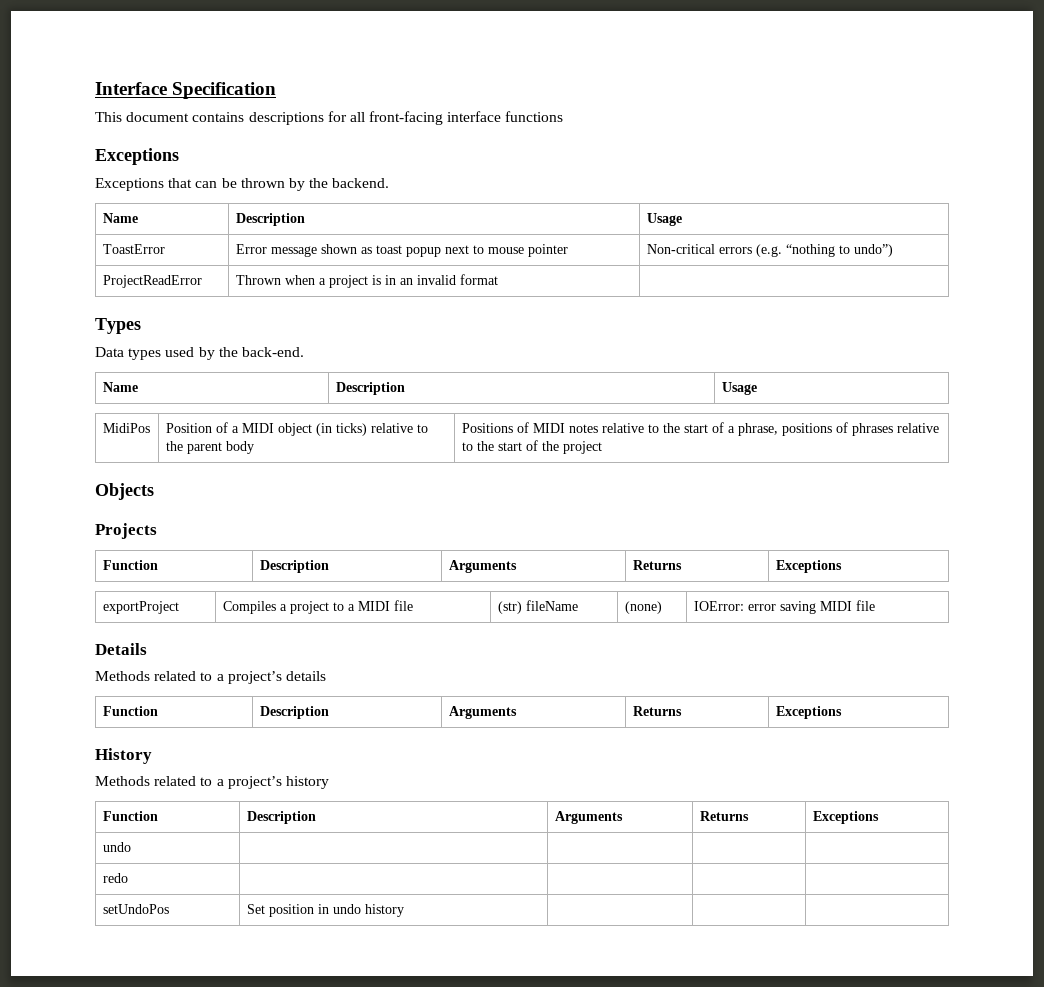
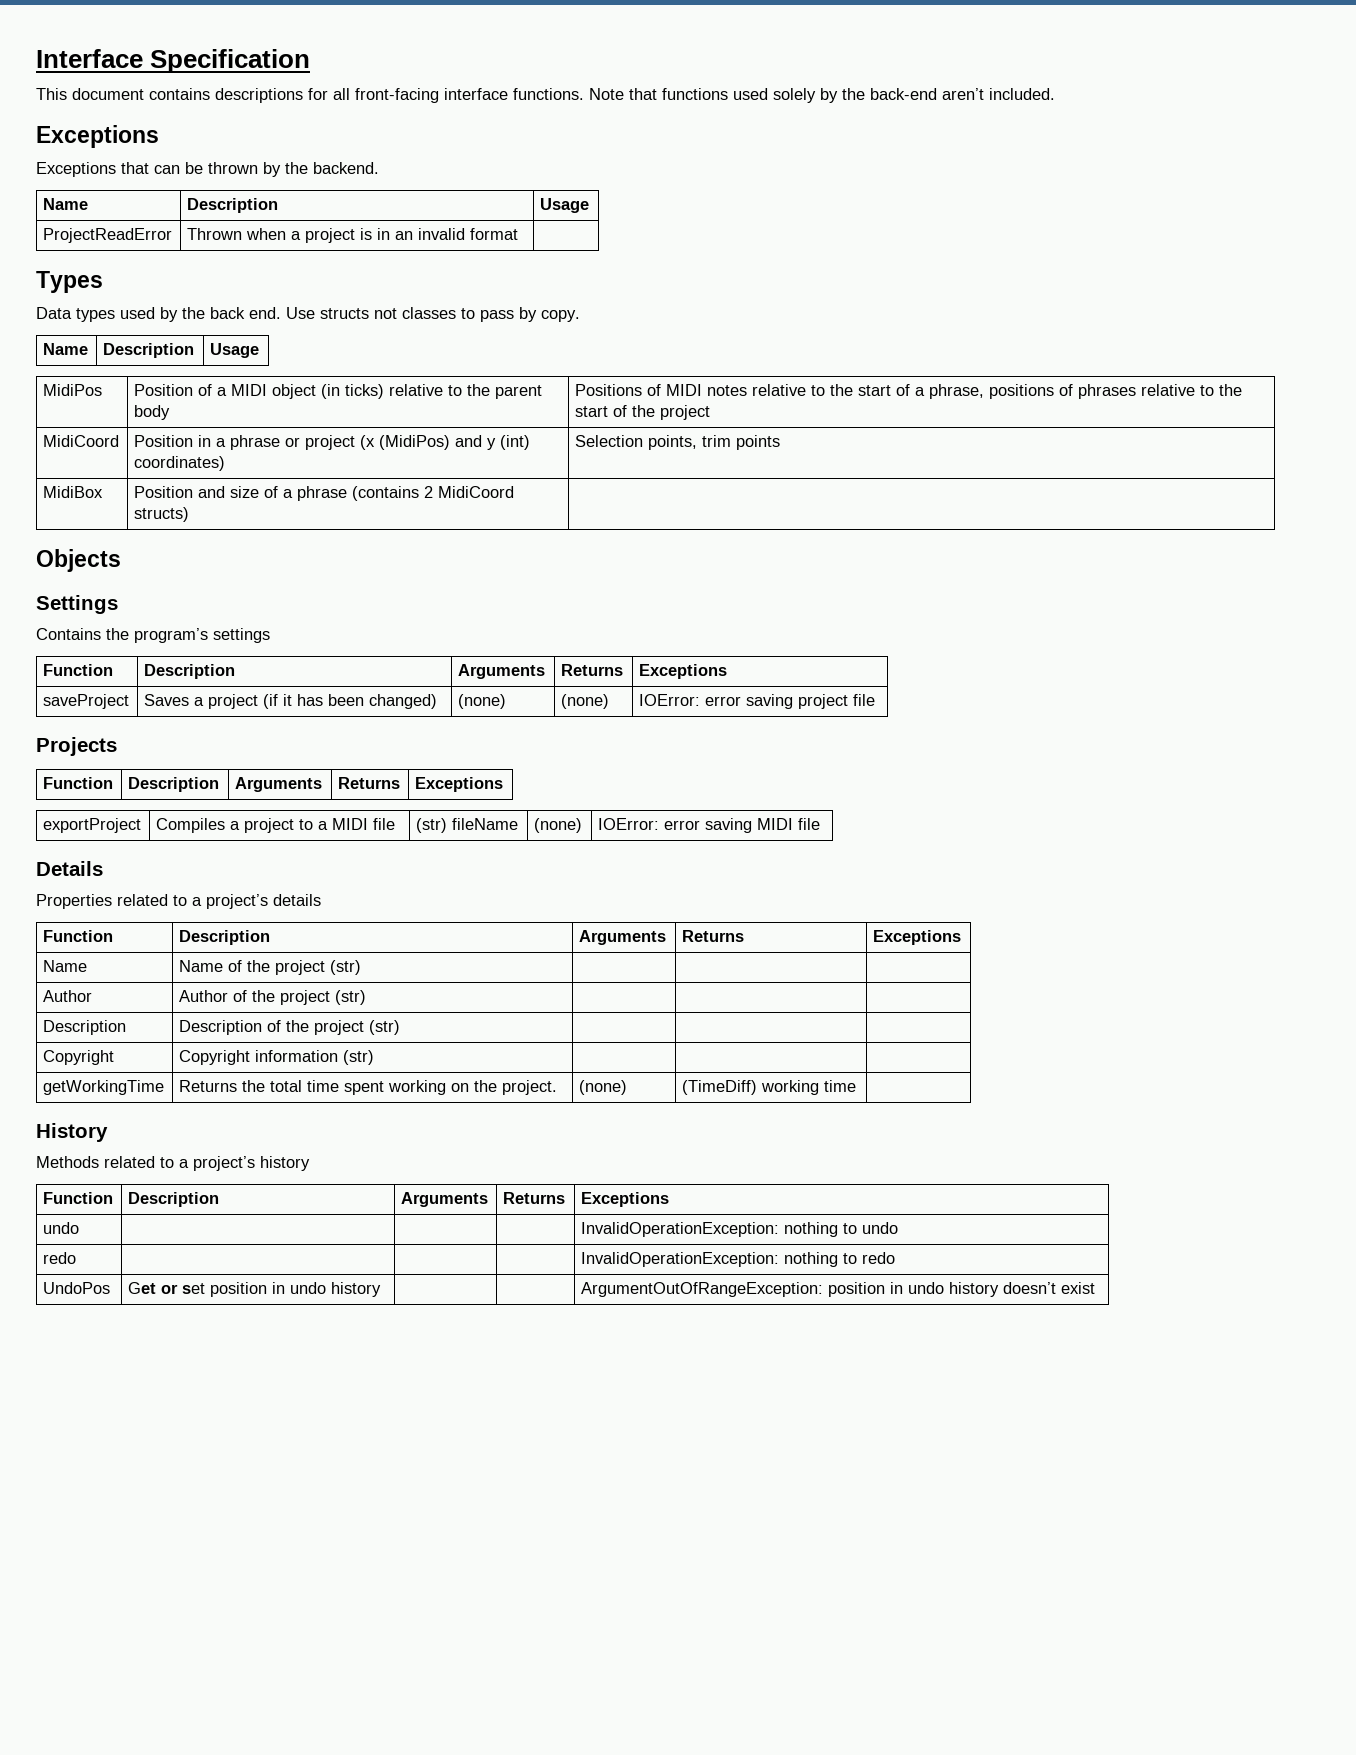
- This document contains descriptions for all front-facing interface functions
+ This document contains descriptions for all front-facing interface functions. Note that functions used solely by the back-end aren’t included.
- ToastError | Error message shown as toast popup next to mouse pointer | Non-critical errors (e.g. “nothing to undo”)
- Data types used by the back-end.
+ Data types used by the back end. Use structs not classes to pass by copy.
+ MidiCoord | Position in a phrase or project (x (MidiPos) and y (int) coordinates) | Selection points, trim points
+ MidiBox | Position and size of a phrase (contains 2 MidiCoord structs) |
  Objects
+ Settings
+ Contains the program’s settings
+ Function | Description | Arguments | Returns | Exceptions
+ saveProject | Saves a project (if it has been changed) | (none) | (none) | IOError: error saving project file
- Methods related to a project’s details
+ Properties related to a project’s details
+ Name | Name of the project (str) | | |
+ Author | Author of the project (str) | | |
+ Description | Description of the project (str) | | |
+ Copyright | Copyright information (str) | | |
+ getWorkingTime | Returns the total time spent working on the project. | (none) | (TimeDiff) working time |
- undo | | | |
- redo | | | |
- setUndoPos | Set position in undo history | | |
+ undo | | | | InvalidOperationException: nothing to undo
+ redo | | | | InvalidOperationException: nothing to redo
+ UndoPos | Get or set position in undo history | | | ArgumentOutOfRangeException: position in undo history doesn’t exist

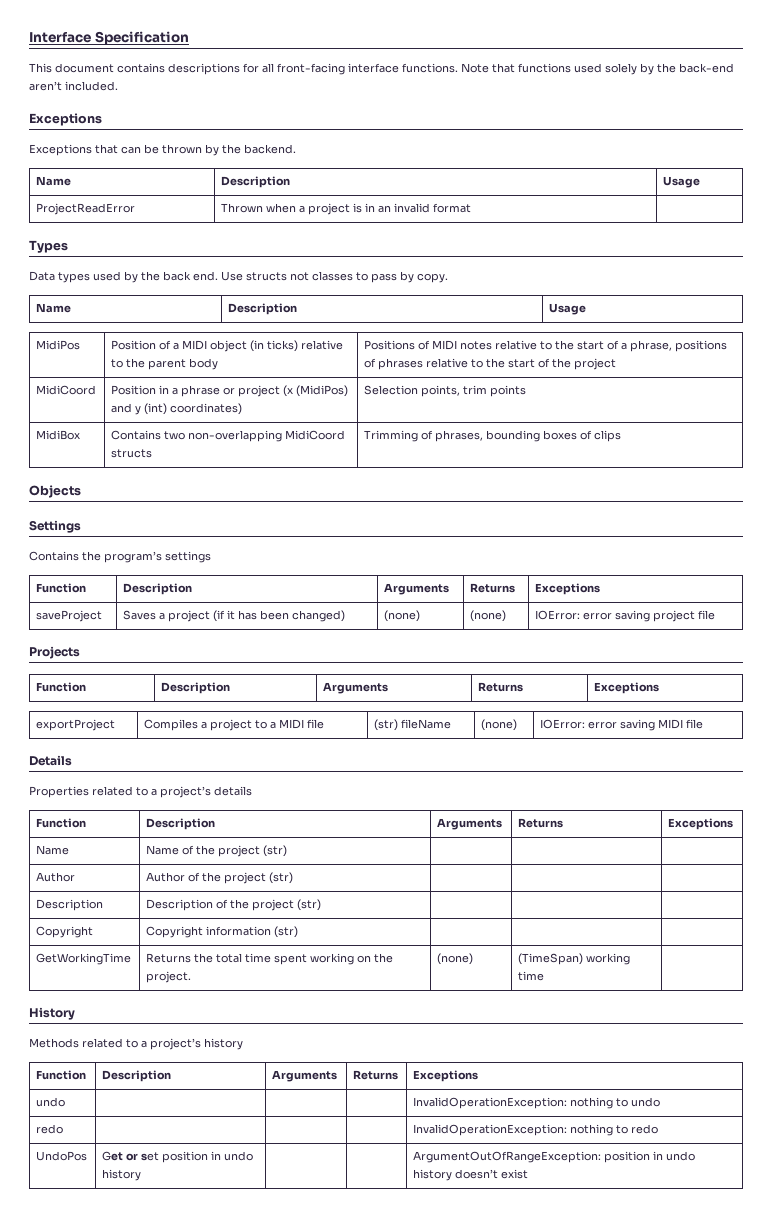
- MidiBox | Position and size of a phrase (contains 2 MidiCoord structs) |
+ MidiBox | Contains two non-overlapping MidiCoord structs | Trimming of phrases, bounding boxes of clips
- getWorkingTime | Returns the total time spent working on the project. | (none) | (TimeDiff) working time |
+ GetWorkingTime | Returns the total time spent working on the project. | (none) | (TimeSpan) working time |

